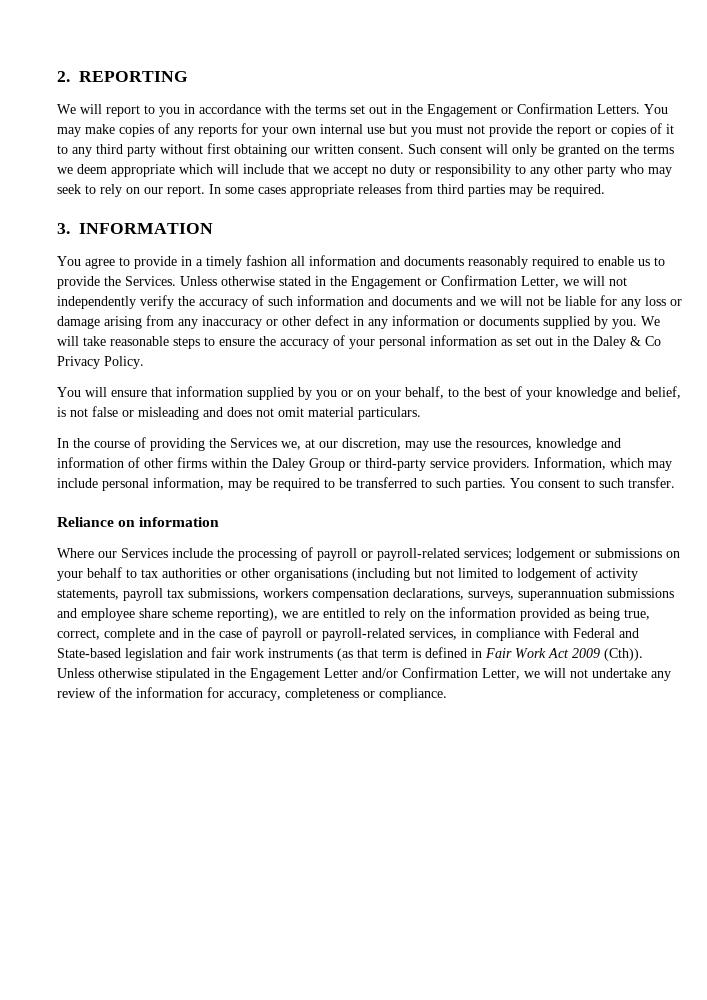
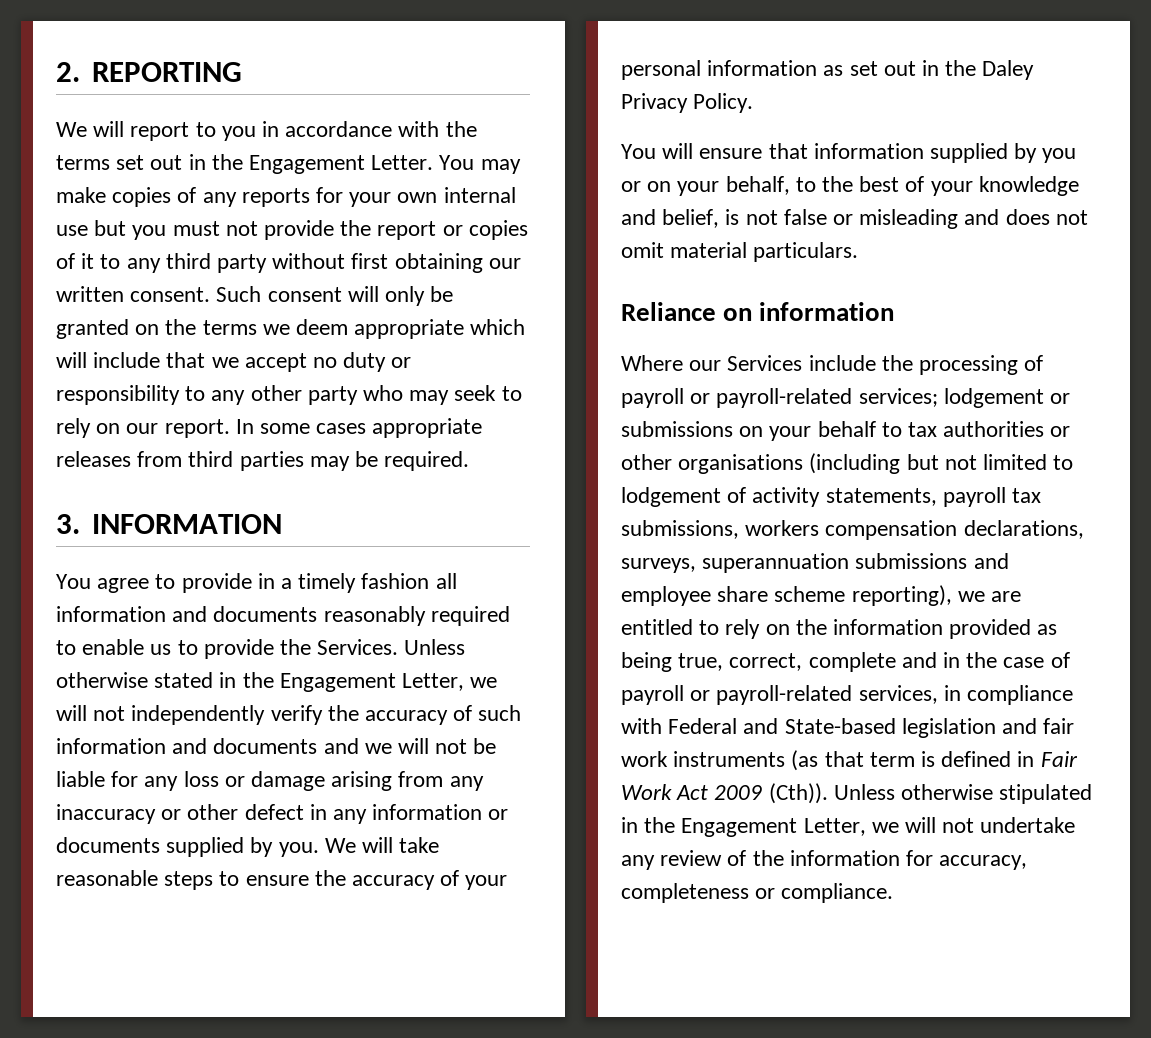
- We will report to you in accordance with the terms set out in the Engagement or Confirmation Letters.
+ We will report to you in accordance with the terms set out in the Engagement Letter.
- Unless otherwise stated in the Engagement or Confirmation Letter, we will not independently verify the accuracy of such information and documents and we will not be liable for any loss or damage arising from any inaccuracy or other defect in any information or documents supplied by you.
+ Unless otherwise stated in the Engagement Letter, we will not independently verify the accuracy of such information and documents and we will not be liable for any loss or damage arising from any inaccuracy or other defect in any information or documents supplied by you.
- We will take reasonable steps to ensure the accuracy of your personal information as set out in the Daley & Co Privacy Policy.
+ We will take reasonable steps to ensure the accuracy of your personal information as set out in the Daley Privacy Policy.
- In the course of providing the Services we, at our discretion, may use the resources, knowledge and information of other firms within the Daley Group or third-party service providers. Information, which may include personal information, may be required to be transferred to such parties. You consent to such transfer.
- Unless otherwise stipulated in the Engagement Letter and/or Confirmation Letter, we will not undertake any review of the information for accuracy, completeness or compliance.
+ Unless otherwise stipulated in the Engagement Letter, we will not undertake any review of the information for accuracy, completeness or compliance.

